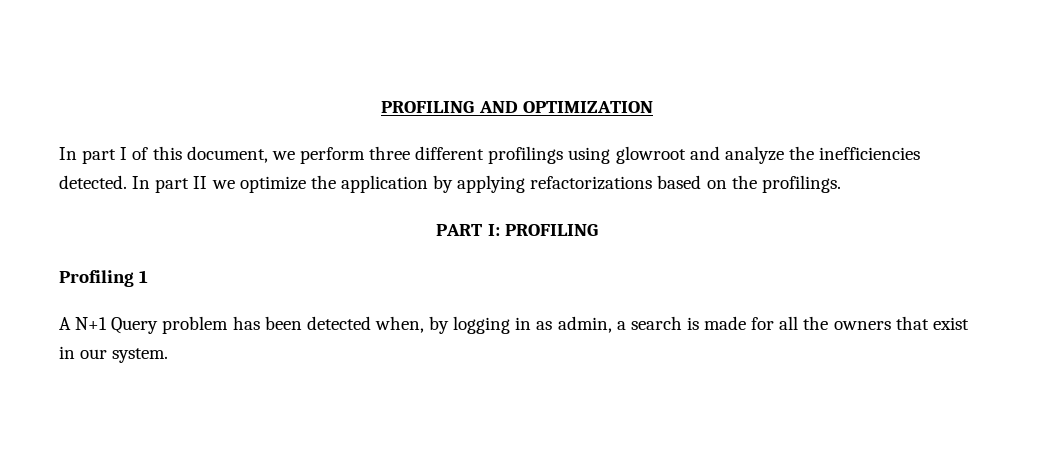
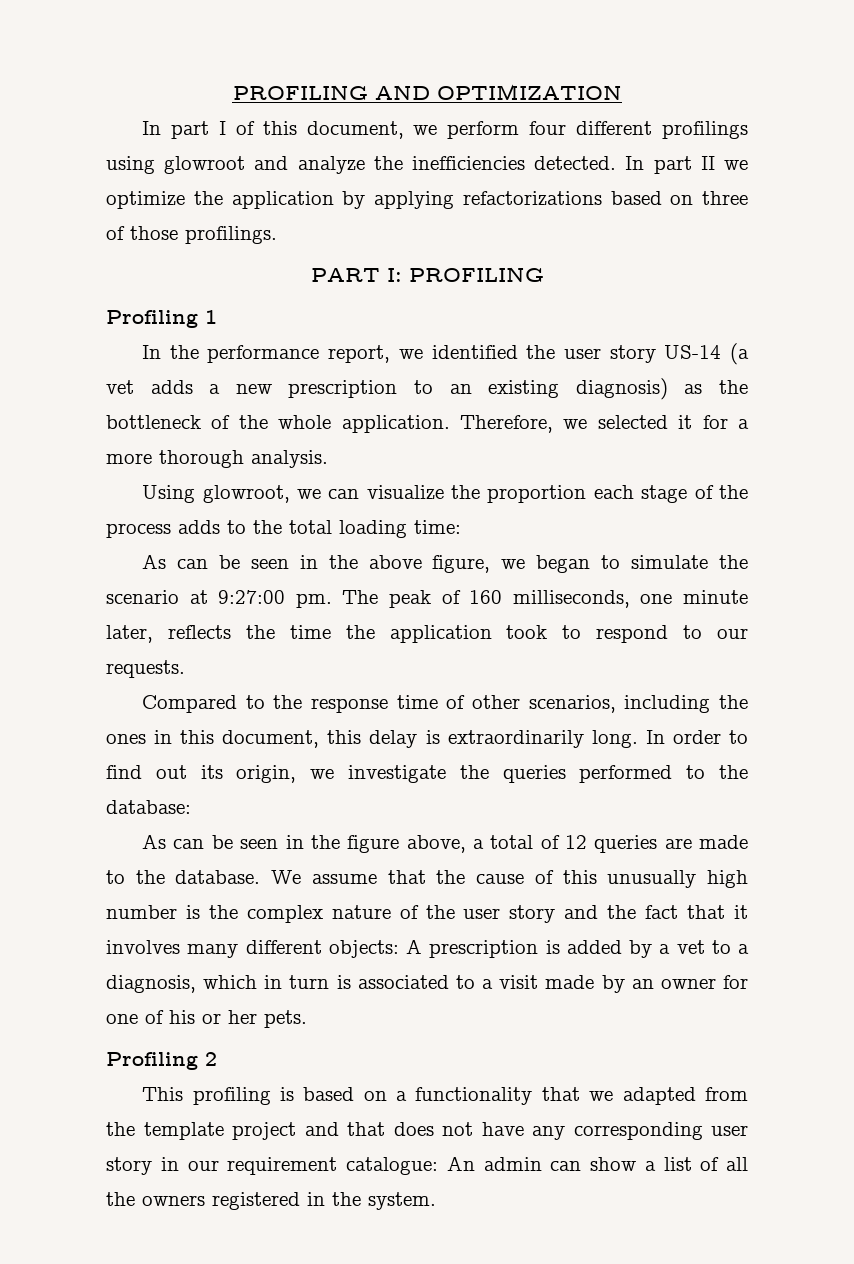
- In part I of this document, we perform three different profilings using glowroot and analyze the inefficiencies detected.
+ In part I of this document, we perform four different profilings using glowroot and analyze the inefficiencies detected.
- In part II we optimize the application by applying refactorizations based on the profilings.
+ In part II we optimize the application by applying refactorizations based on three of those profilings.
- A N+1 Query problem has been detected when, by logging in as admin, a search is made for all the owners that exist in our system.
+ In the performance report, we identified the user story US-14 (a vet adds a new prescription to an existing diagnosis) as the bottleneck of the whole application. Therefore, we selected it for a more thorough analysis.
+ Using glowroot, we can visualize the proportion each stage of the process adds to the total loading time:
+ As can be seen in the above figure, we began to simulate the scenario at 9:27:00 pm. The peak of 160 milliseconds, one minute later, reflects the time the application took to respond to our requests.
+ Compared to the response time of other scenarios, including the ones in this document, this delay is extraordinarily long. In order to find out its origin, we investigate the queries performed to the database:
+ As can be seen in the figure above, a total of 12 queries are made to the database. We assume that the cause of this unusually high number is the complex nature of the user story and the fact that it involves many different objects: A prescription is added by a vet to a diagnosis, which in turn is associated to a visit made by an owner for one of his or her pets.
+ Profiling 2
+ This profiling is based on a functionality that we adapted from the template project and that does not have any corresponding user story in our requirement catalogue: An admin can show a list of all the owners registered in the system.

